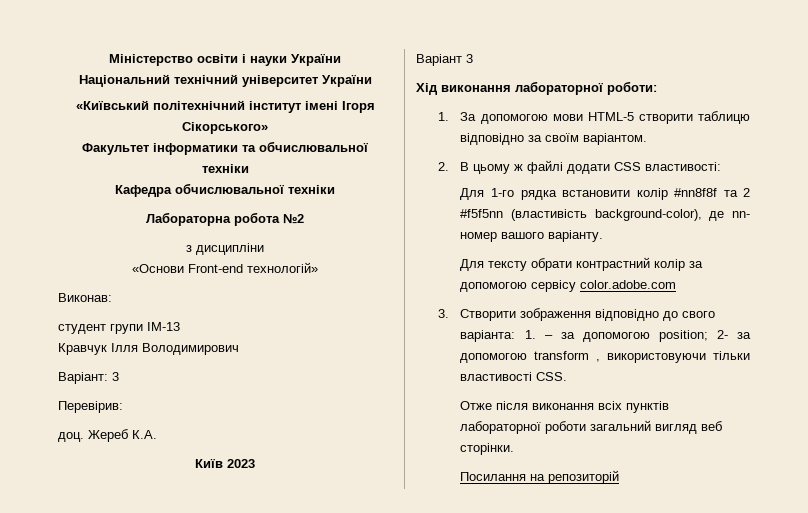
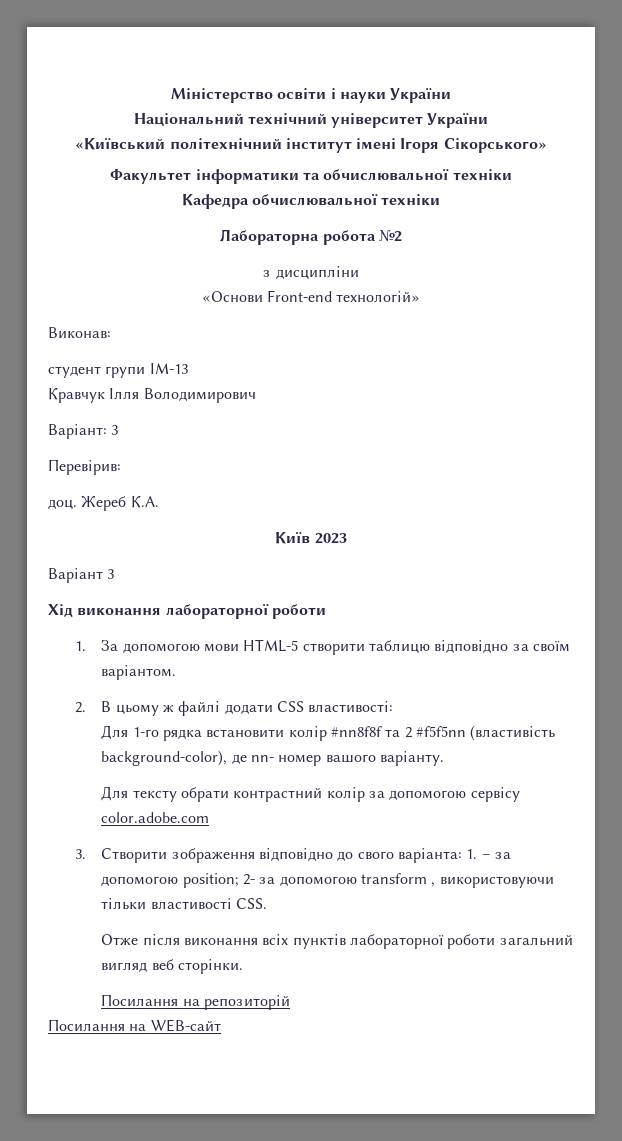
- Хід виконання лабораторної роботи:
+ Хід виконання лабораторної роботи
+ Посилання на WEB-сайт

